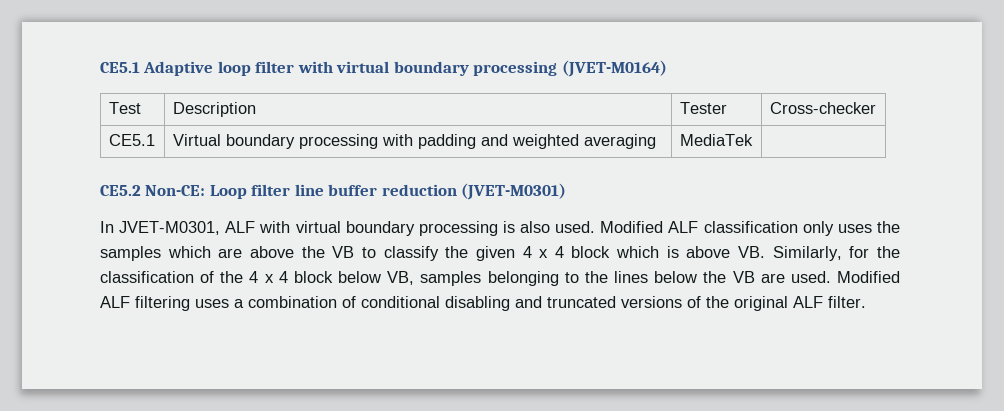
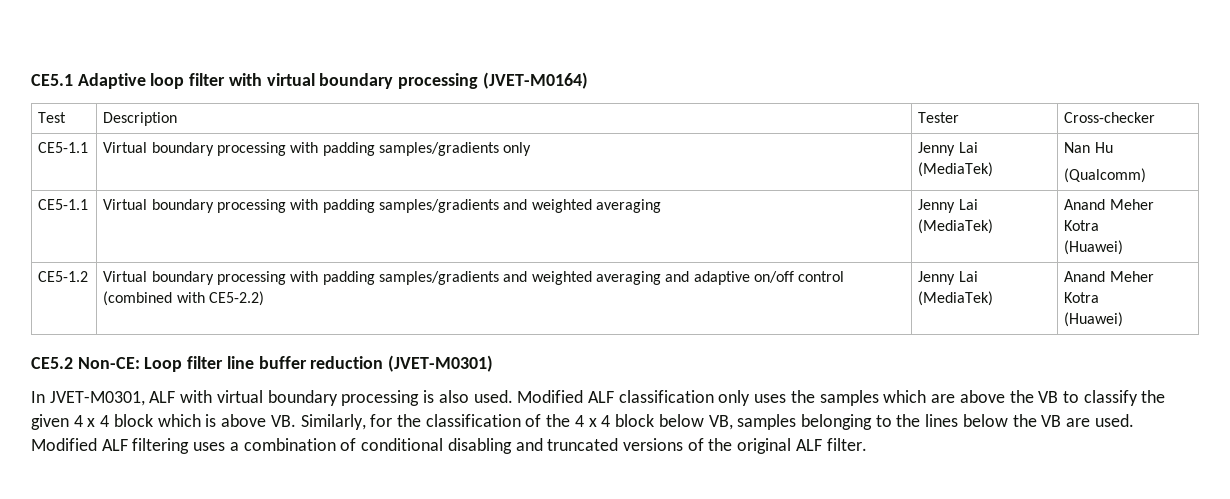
- CE5.1 | Virtual boundary processing with padding and weighted averaging | MediaTek |
+ CE5-1.1 | Virtual boundary processing with padding samples/gradients only | Jenny Lai (MediaTek) | Nan Hu
+ (Qualcomm)
+ CE5-1.1 | Virtual boundary processing with padding samples/gradients and weighted averaging | Jenny Lai (MediaTek) | Anand Meher Kotra
+ (Huawei)
+ CE5-1.2 | Virtual boundary processing with padding samples/gradients and weighted averaging and adaptive on/off control (combined with CE5-2.2) | Jenny Lai (MediaTek) | Anand Meher Kotra
+ (Huawei)

